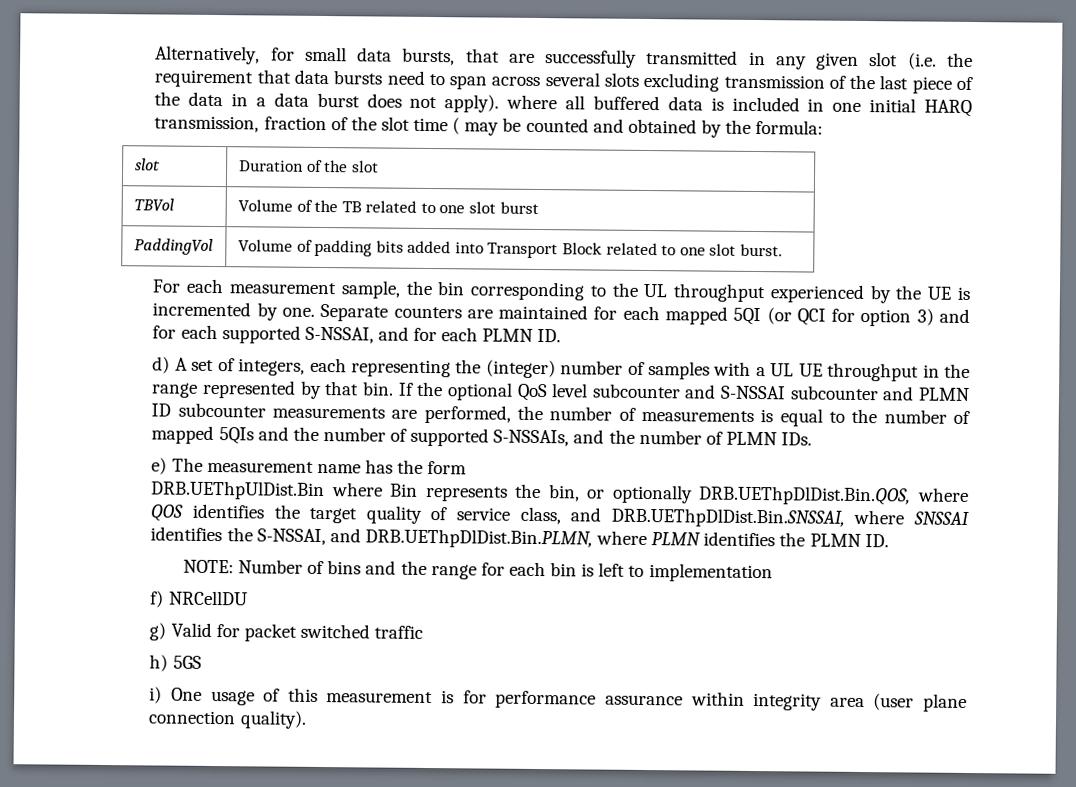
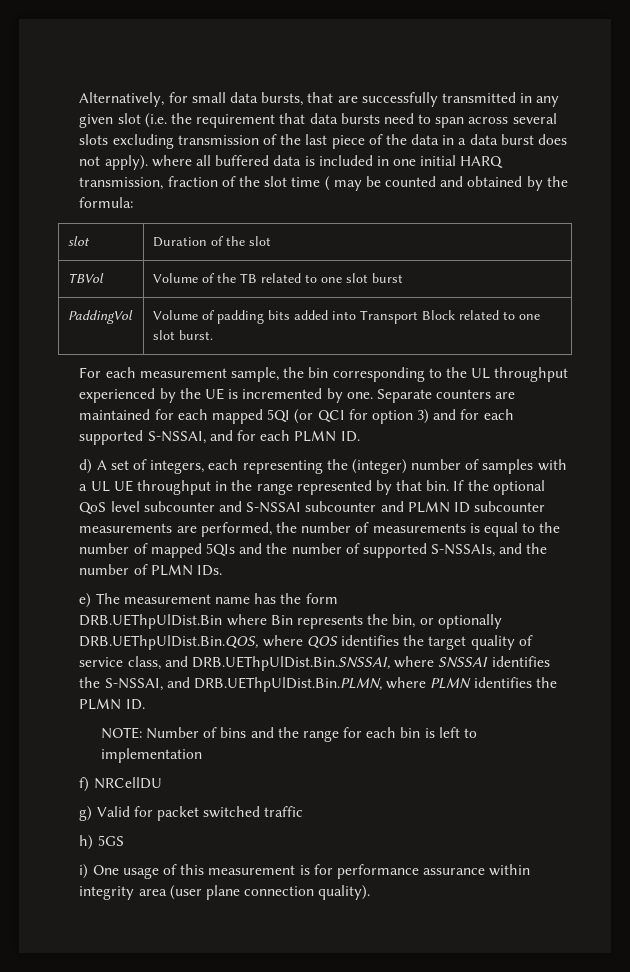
- DRB.UEThpUlDist.Bin where Bin represents the bin, or optionally DRB.UEThpDlDist.Bin.QOS, where QOS identifies the target quality of service class, and DRB.UEThpDlDist.Bin.SNSSAI, where SNSSAI identifies the S-NSSAI, and DRB.UEThpDlDist.Bin.PLMN, where PLMN identifies the PLMN ID.
+ DRB.UEThpUlDist.Bin where Bin represents the bin, or optionally DRB.UEThpUlDist.Bin.QOS, where QOS identifies the target quality of service class, and DRB.UEThpUlDist.Bin.SNSSAI, where SNSSAI identifies the S-NSSAI, and DRB.UEThpUlDist.Bin.PLMN, where PLMN identifies the PLMN ID.

